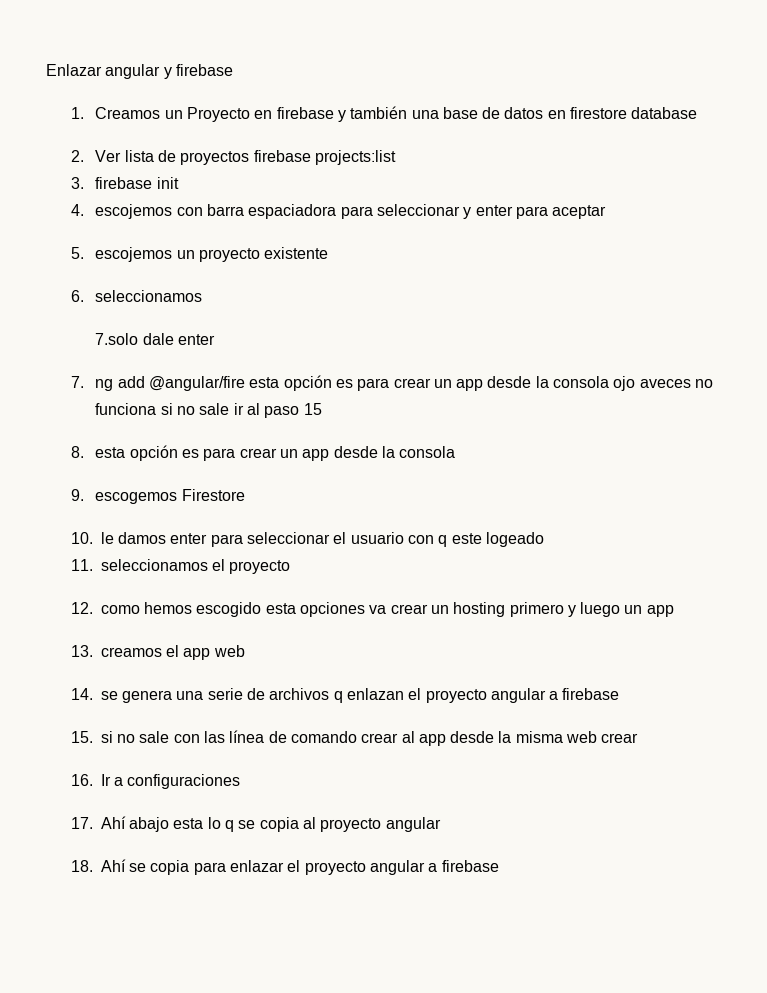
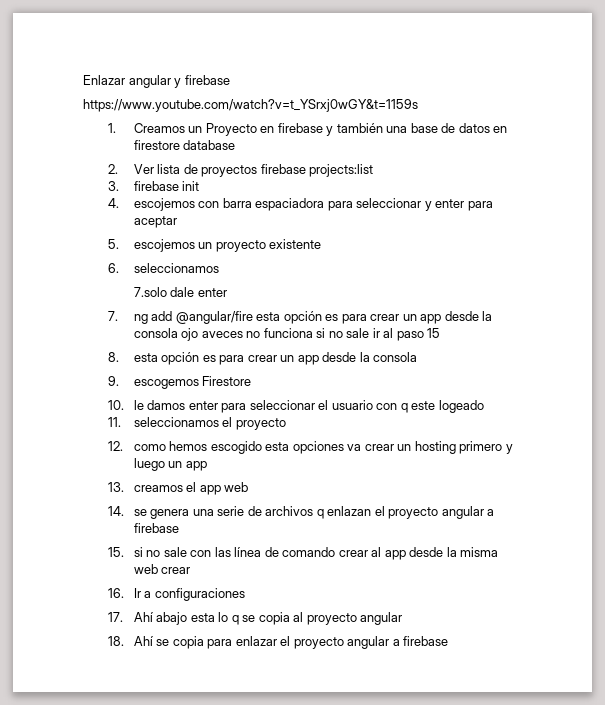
+ https://www.youtube.com/watch?v=t_YSrxj0wGY&t=1159s

